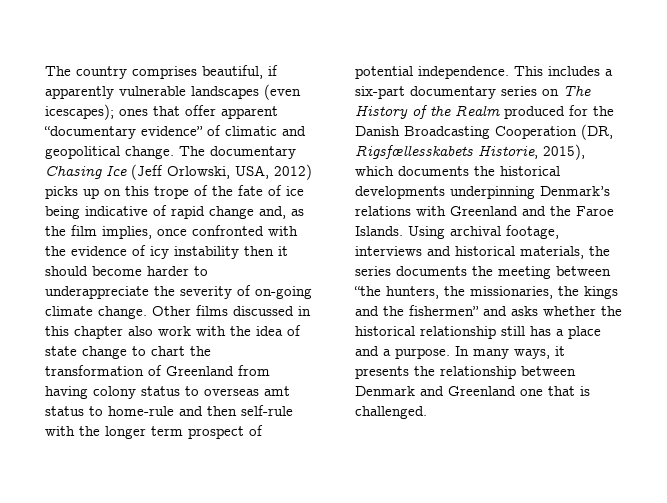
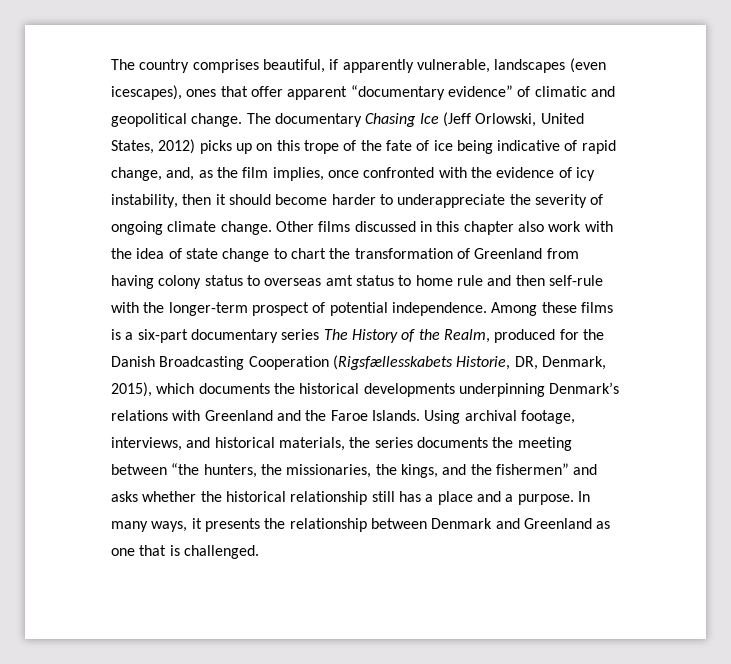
- The country comprises beautiful, if apparently vulnerable landscapes (even icescapes); ones that offer apparent “documentary evidence” of climatic and geopolitical change.
+ The country comprises beautiful, if apparently vulnerable, landscapes (even icescapes), ones that offer apparent “documentary evidence” of climatic and geopolitical change.
- The documentary Chasing Ice (Jeff Orlowski, USA, 2012) picks up on this trope of the fate of ice being indicative of rapid change and, as the film implies, once confronted with the evidence of icy instability then it should become harder to underappreciate the severity of on-going climate change.
+ The documentary Chasing Ice (Jeff Orlowski, United States, 2012) picks up on this trope of the fate of ice being indicative of rapid change, and, as the film implies, once confronted with the evidence of icy instability, then it should become harder to underappreciate the severity of ongoing climate change.
- Other films discussed in this chapter also work with the idea of state change to chart the transformation of Greenland from having colony status to overseas amt status to home-rule and then self-rule with the longer term prospect of potential independence.
+ Other films discussed in this chapter also work with the idea of state change to chart the transformation of Greenland from having colony status to overseas amt status to home rule and then self-rule with the longer-term prospect of potential independence.
- This includes a six-part documentary series on The History of the Realm produced for the Danish Broadcasting Cooperation (DR, Rigsfællesskabets Historie, 2015), which documents the historical developments underpinning Denmark’s relations with Greenland and the Faroe Islands.
+ Among these films is a six-part documentary series The History of the Realm, produced for the Danish Broadcasting Cooperation (Rigsfællesskabets Historie, DR, Denmark, 2015), which documents the historical developments underpinning Denmark’s relations with Greenland and the Faroe Islands.
- Using archival footage, interviews and historical materials, the series documents the meeting between “the hunters, the missionaries, the kings and the fishermen” and asks whether the historical relationship still has a place and a purpose.
+ Using archival footage, interviews, and historical materials, the series documents the meeting between “the hunters, the missionaries, the kings, and the fishermen” and asks whether the historical relationship still has a place and a purpose.
- In many ways, it presents the relationship between Denmark and Greenland one that is challenged.
+ In many ways, it presents the relationship between Denmark and Greenland as one that is challenged.

